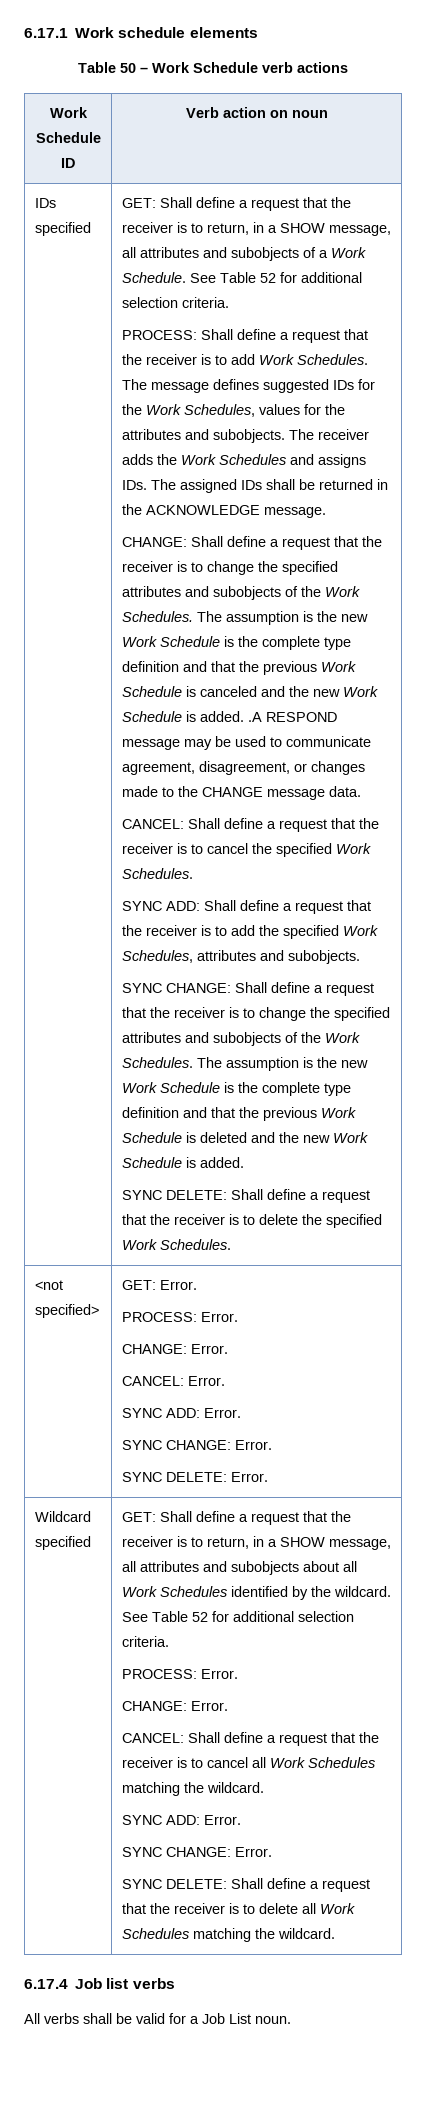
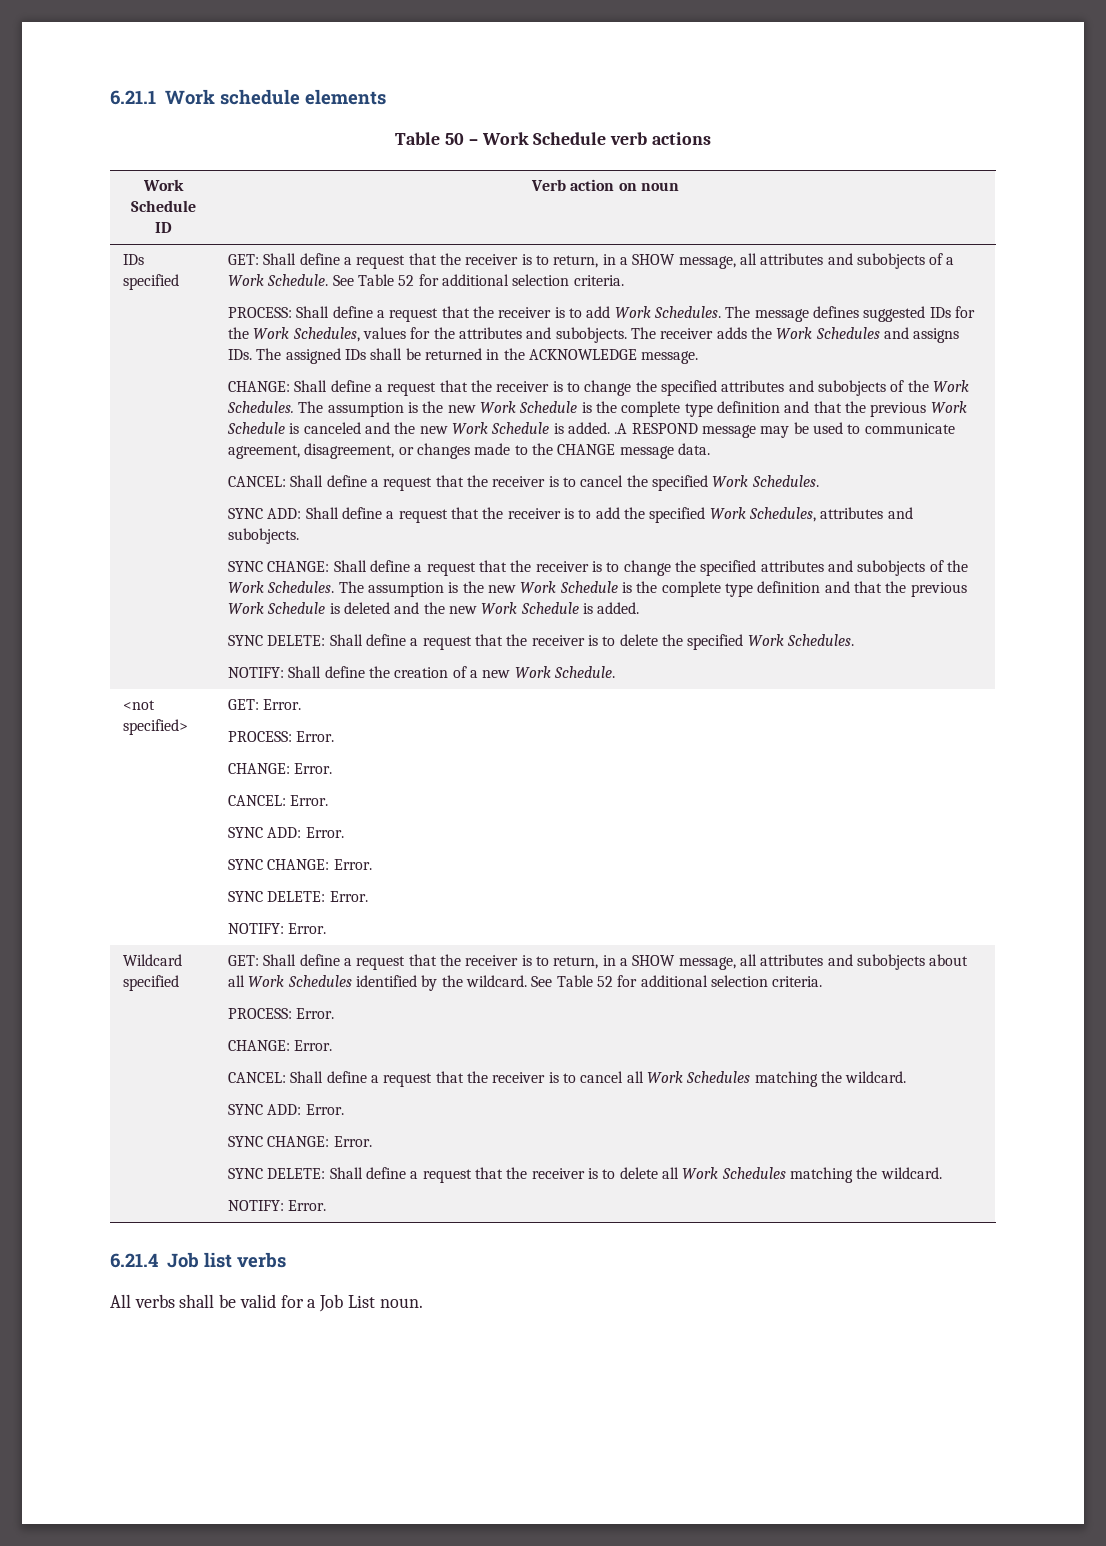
- 6.17.1 Work schedule elements
+ 6.21.1 Work schedule elements
+ NOTIFY: Shall define the creation of a new Work Schedule.
  <not specified> | GET: Error.
  PROCESS: Error.
  CHANGE: Error.
  CANCEL: Error.
  SYNC ADD: Error.
  SYNC CHANGE: Error.
  SYNC DELETE: Error.
+ NOTIFY: Error.
  SYNC DELETE: Shall define a request that the receiver is to delete all Work Schedules matching the wildcard.
- 6.17.4 Job list verbs
+ NOTIFY: Error.
+ 6.21.4 Job list verbs

